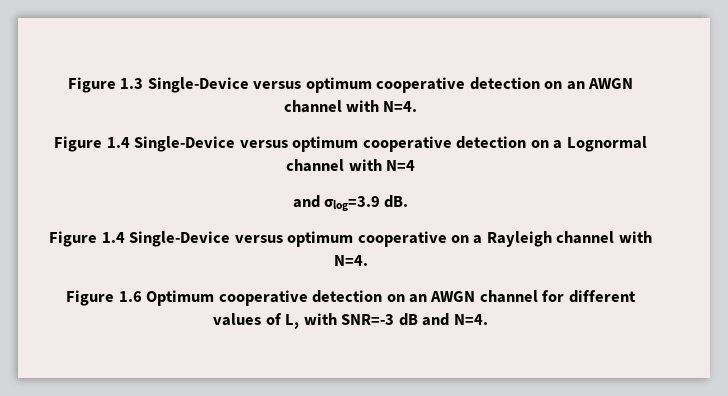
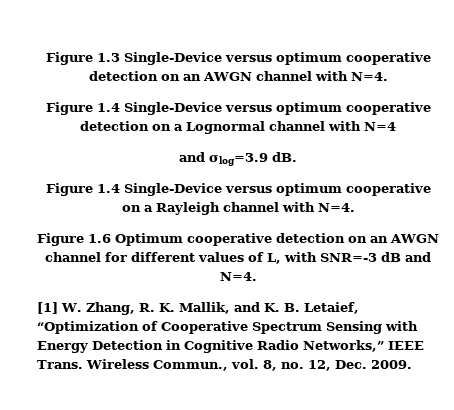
+ [1] W. Zhang, R. K. Mallik, and K. B. Letaief, “Optimization of Cooperative Spectrum Sensing with Energy Detection in Cognitive Radio Networks,” IEEE Trans. Wireless Commun., vol. 8, no. 12, Dec. 2009.

